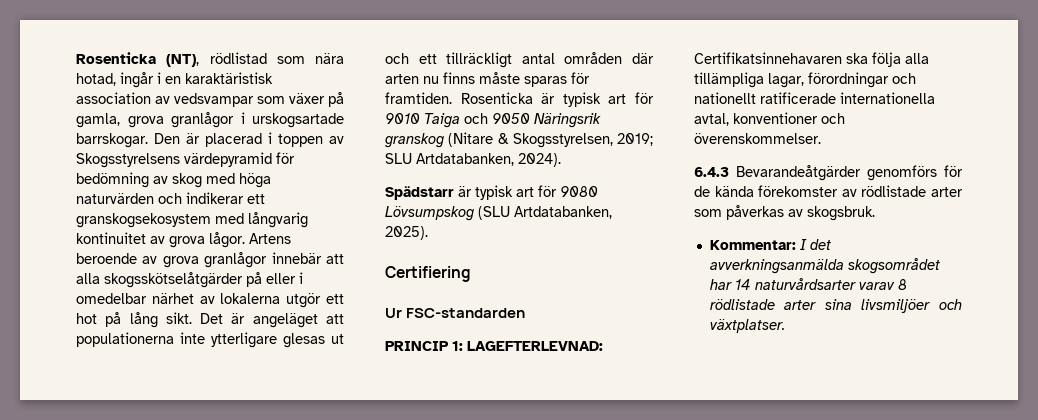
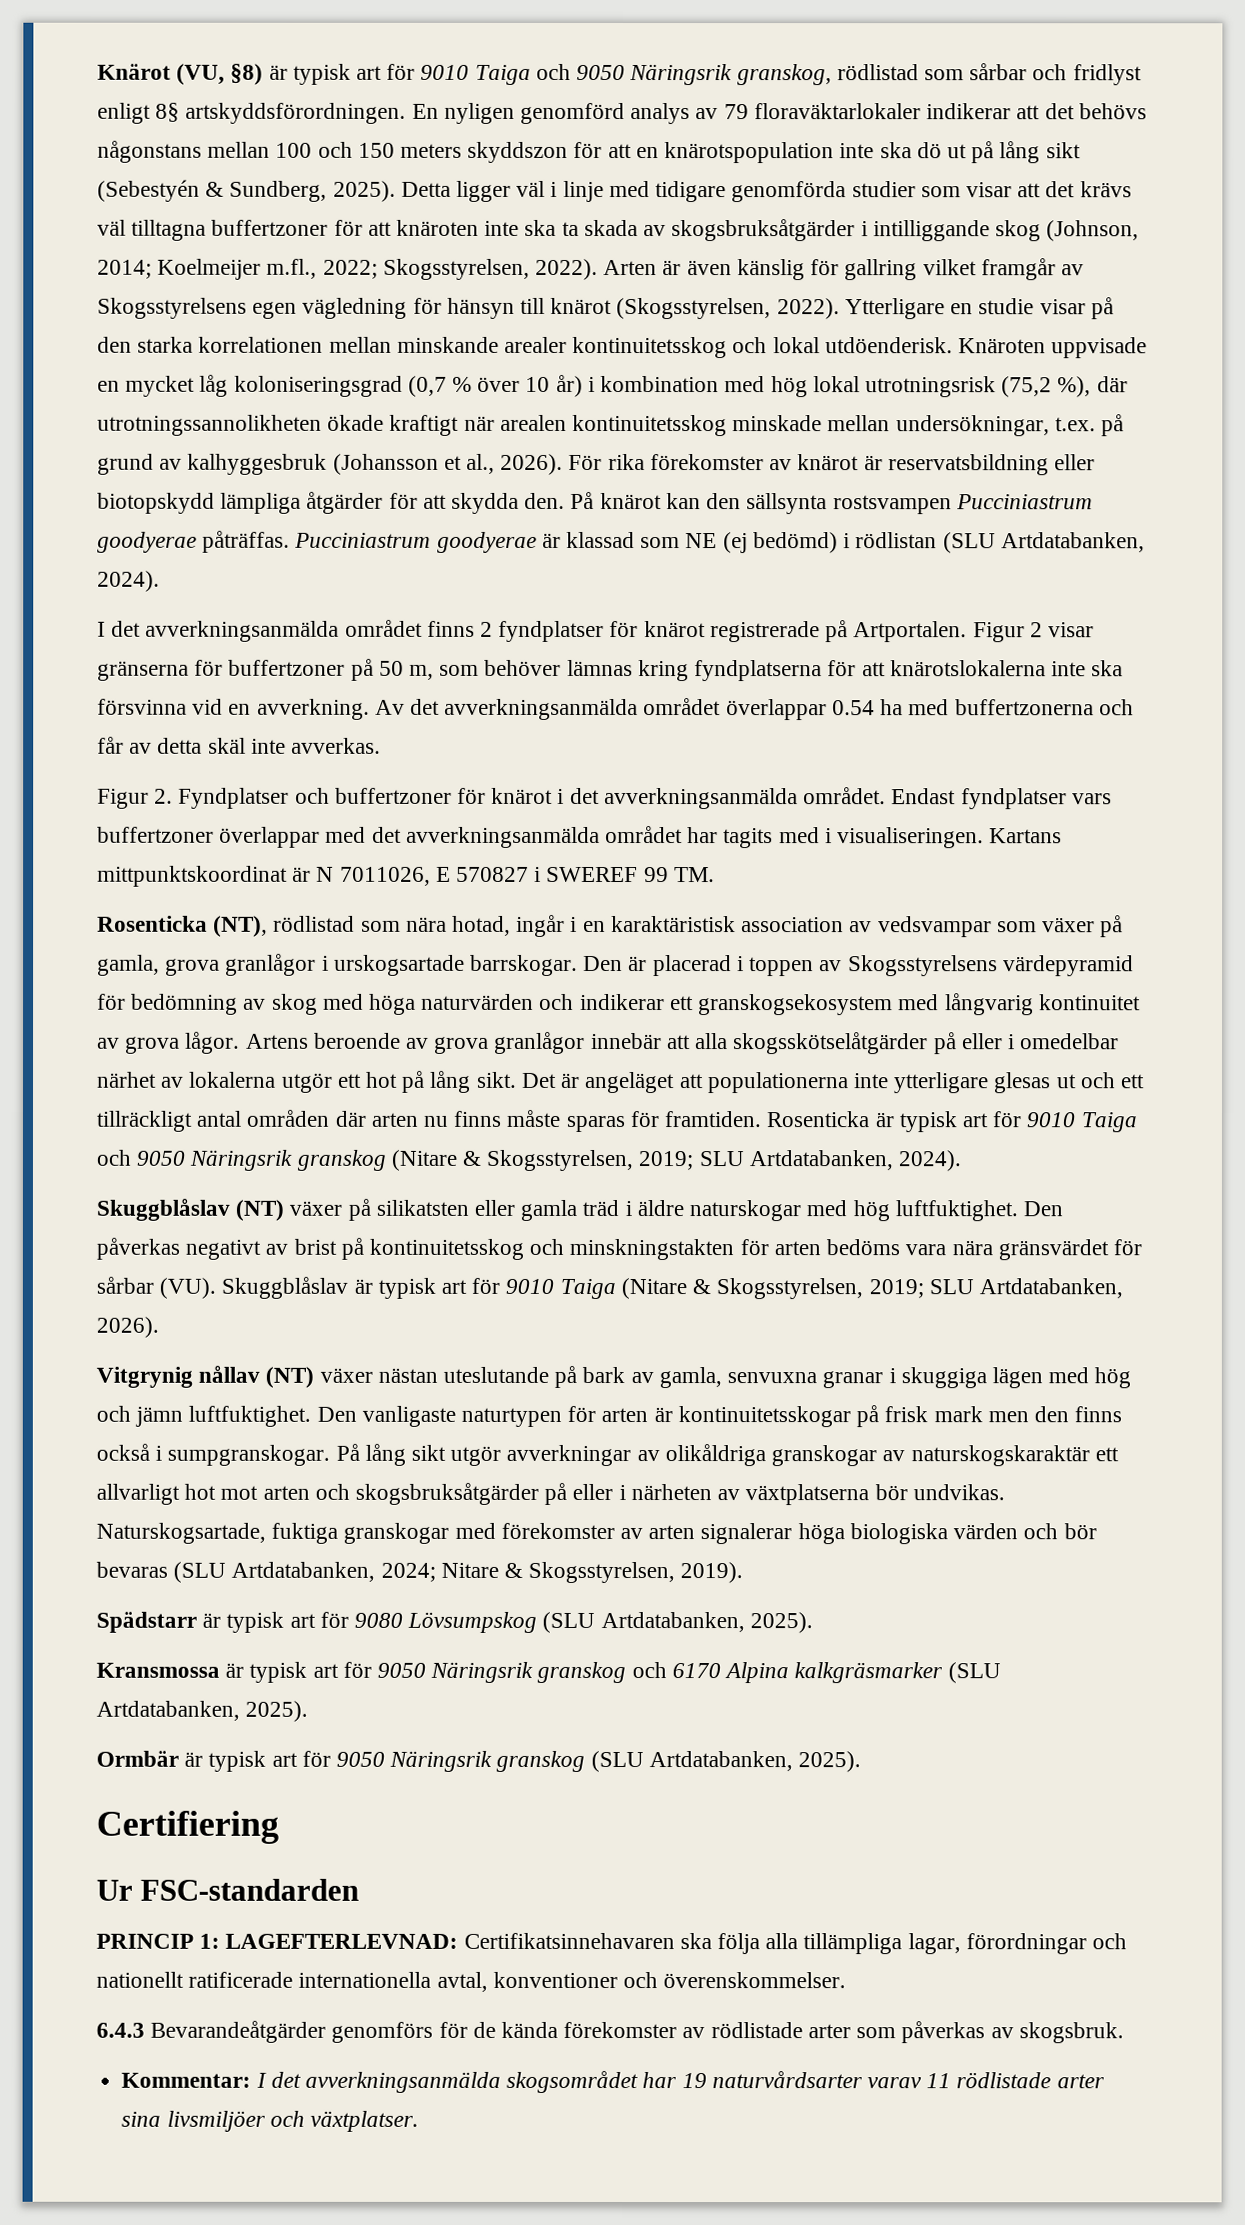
+ Knärot (VU, §8) är typisk art för 9010 Taiga och 9050 Näringsrik granskog, rödlistad som sårbar och fridlyst enligt 8§ artskyddsförordningen. En nyligen genomförd analys av 79 floraväktarlokaler indikerar att det behövs någonstans mellan 100 och 150 meters skyddszon för att en knärotspopulation inte ska dö ut på lång sikt (Sebestyén & Sundberg, 2025). Detta ligger väl i linje med tidigare genomförda studier som visar att det krävs väl tilltagna buffertzoner för att knäroten inte ska ta skada av skogsbruksåtgärder i intilliggande skog (Johnson, 2014; Koelmeijer m.fl., 2022; Skogsstyrelsen, 2022). Arten är även känslig för gallring vilket framgår av Skogsstyrelsens egen vägledning för hänsyn till knärot (Skogsstyrelsen, 2022). Ytterligare en studie visar på den starka korrelationen mellan minskande arealer kontinuitetsskog och lokal utdöenderisk. Knäroten uppvisade en mycket låg koloniseringsgrad (0,7 % över 10 år) i kombination med hög lokal utrotningsrisk (75,2 %), där utrotningssannolikheten ökade kraftigt när arealen kontinuitetsskog minskade mellan undersökningar, t.ex. på grund av kalhyggesbruk (Johansson et al., 2026). För rika förekomster av knärot är reservatsbildning eller biotopskydd lämpliga åtgärder för att skydda den. På knärot kan den sällsynta rostsvampen Pucciniastrum goodyerae påträffas. Pucciniastrum goodyerae är klassad som NE (ej bedömd) i rödlistan (SLU Artdatabanken, 2024).
+ I det avverkningsanmälda området finns 2 fyndplatser för knärot registrerade på Artportalen. Figur 2 visar gränserna för buffertzoner på 50 m, som behöver lämnas kring fyndplatserna för att knärotslokalerna inte ska försvinna vid en avverkning. Av det avverkningsanmälda området överlappar 0.54 ha med buffertzonerna och får av detta skäl inte avverkas.
+ Figur 2. Fyndplatser och buffertzoner för knärot i det avverkningsanmälda området. Endast fyndplatser vars buffertzoner överlappar med det avverkningsanmälda området har tagits med i visualiseringen. Kartans mittpunktskoordinat är N 7011026, E 570827 i SWEREF 99 TM.
+ Skuggblåslav (NT) växer på silikatsten eller gamla träd i äldre naturskogar med hög luftfuktighet. Den påverkas negativt av brist på kontinuitetsskog och minskningstakten för arten bedöms vara nära gränsvärdet för sårbar (VU). Skuggblåslav är typisk art för 9010 Taiga (Nitare & Skogsstyrelsen, 2019; SLU Artdatabanken, 2026).
+ Vitgrynig nållav (NT) växer nästan uteslutande på bark av gamla, senvuxna granar i skuggiga lägen med hög och jämn luftfuktighet. Den vanligaste naturtypen för arten är kontinuitetsskogar på frisk mark men den finns också i sumpgranskogar. På lång sikt utgör avverkningar av olikåldriga granskogar av naturskogskaraktär ett allvarligt hot mot arten och skogsbruksåtgärder på eller i närheten av växtplatserna bör undvikas. Naturskogsartade, fuktiga granskogar med förekomster av arten signalerar höga biologiska värden och bör bevaras (SLU Artdatabanken, 2024; Nitare & Skogsstyrelsen, 2019).
+ Kransmossa är typisk art för 9050 Näringsrik granskog och 6170 Alpina kalkgräsmarker (SLU Artdatabanken, 2025).
+ Ormbär är typisk art för 9050 Näringsrik granskog (SLU Artdatabanken, 2025).
- Kommentar: I det avverkningsanmälda skogsområdet har 14 naturvårdsarter varav 8 rödlistade arter sina livsmiljöer och växtplatser.
+ Kommentar: I det avverkningsanmälda skogsområdet har 19 naturvårdsarter varav 11 rödlistade arter sina livsmiljöer och växtplatser.

